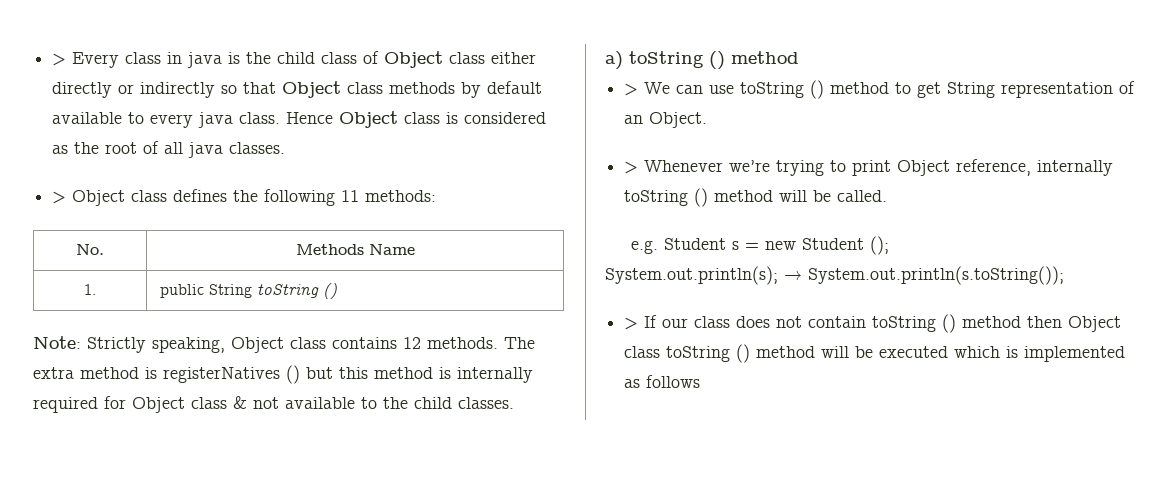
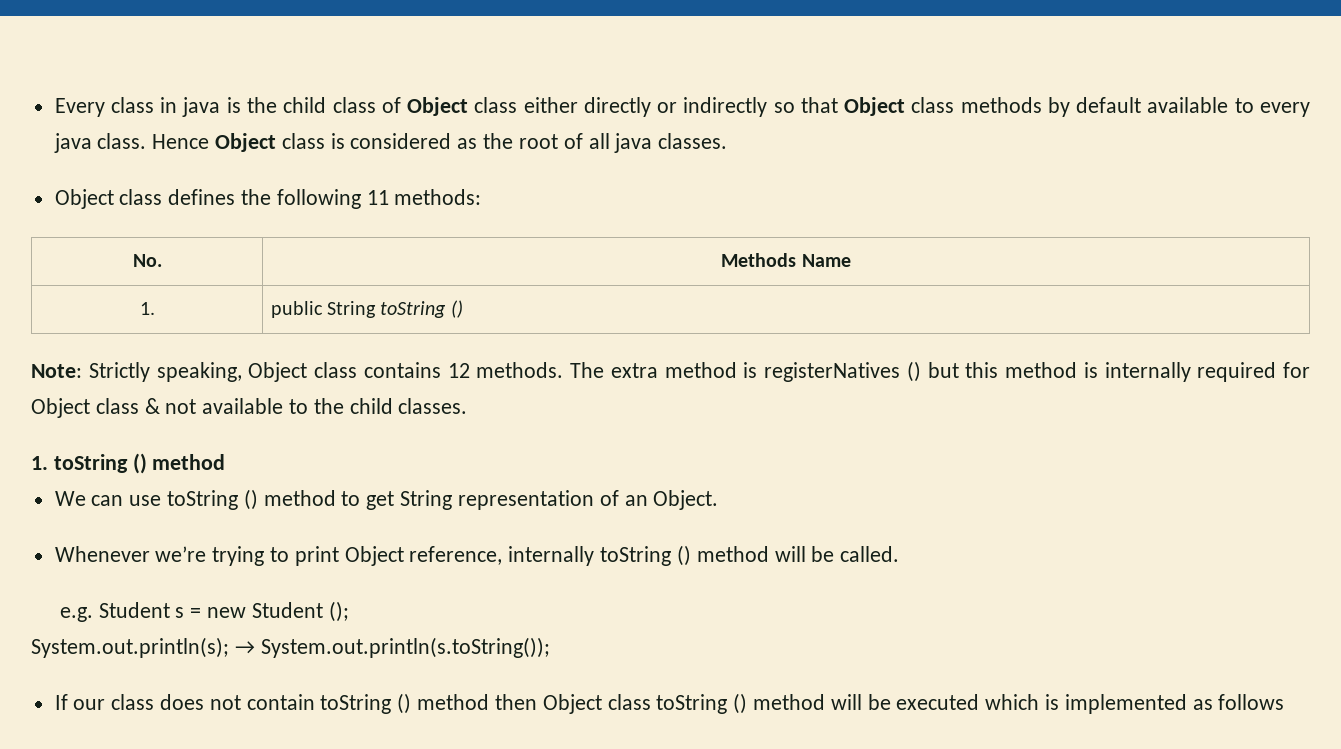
- > Every class in java is the child class of Object class either directly or indirectly so that Object class methods by default available to every java class.
+ Every class in java is the child class of Object class either directly or indirectly so that Object class methods by default available to every java class.
- > Object class defines the following 11 methods:
+ Object class defines the following 11 methods:
- a) toString () method
+ 1. toString () method
- > We can use toString () method to get String representation of an Object.
+ We can use toString () method to get String representation of an Object.
- > Whenever we’re trying to print Object reference, internally toString () method will be called.
+ Whenever we’re trying to print Object reference, internally toString () method will be called.
- > If our class does not contain toString () method then Object class toString () method will be executed which is implemented as follows
+ If our class does not contain toString () method then Object class toString () method will be executed which is implemented as follows

